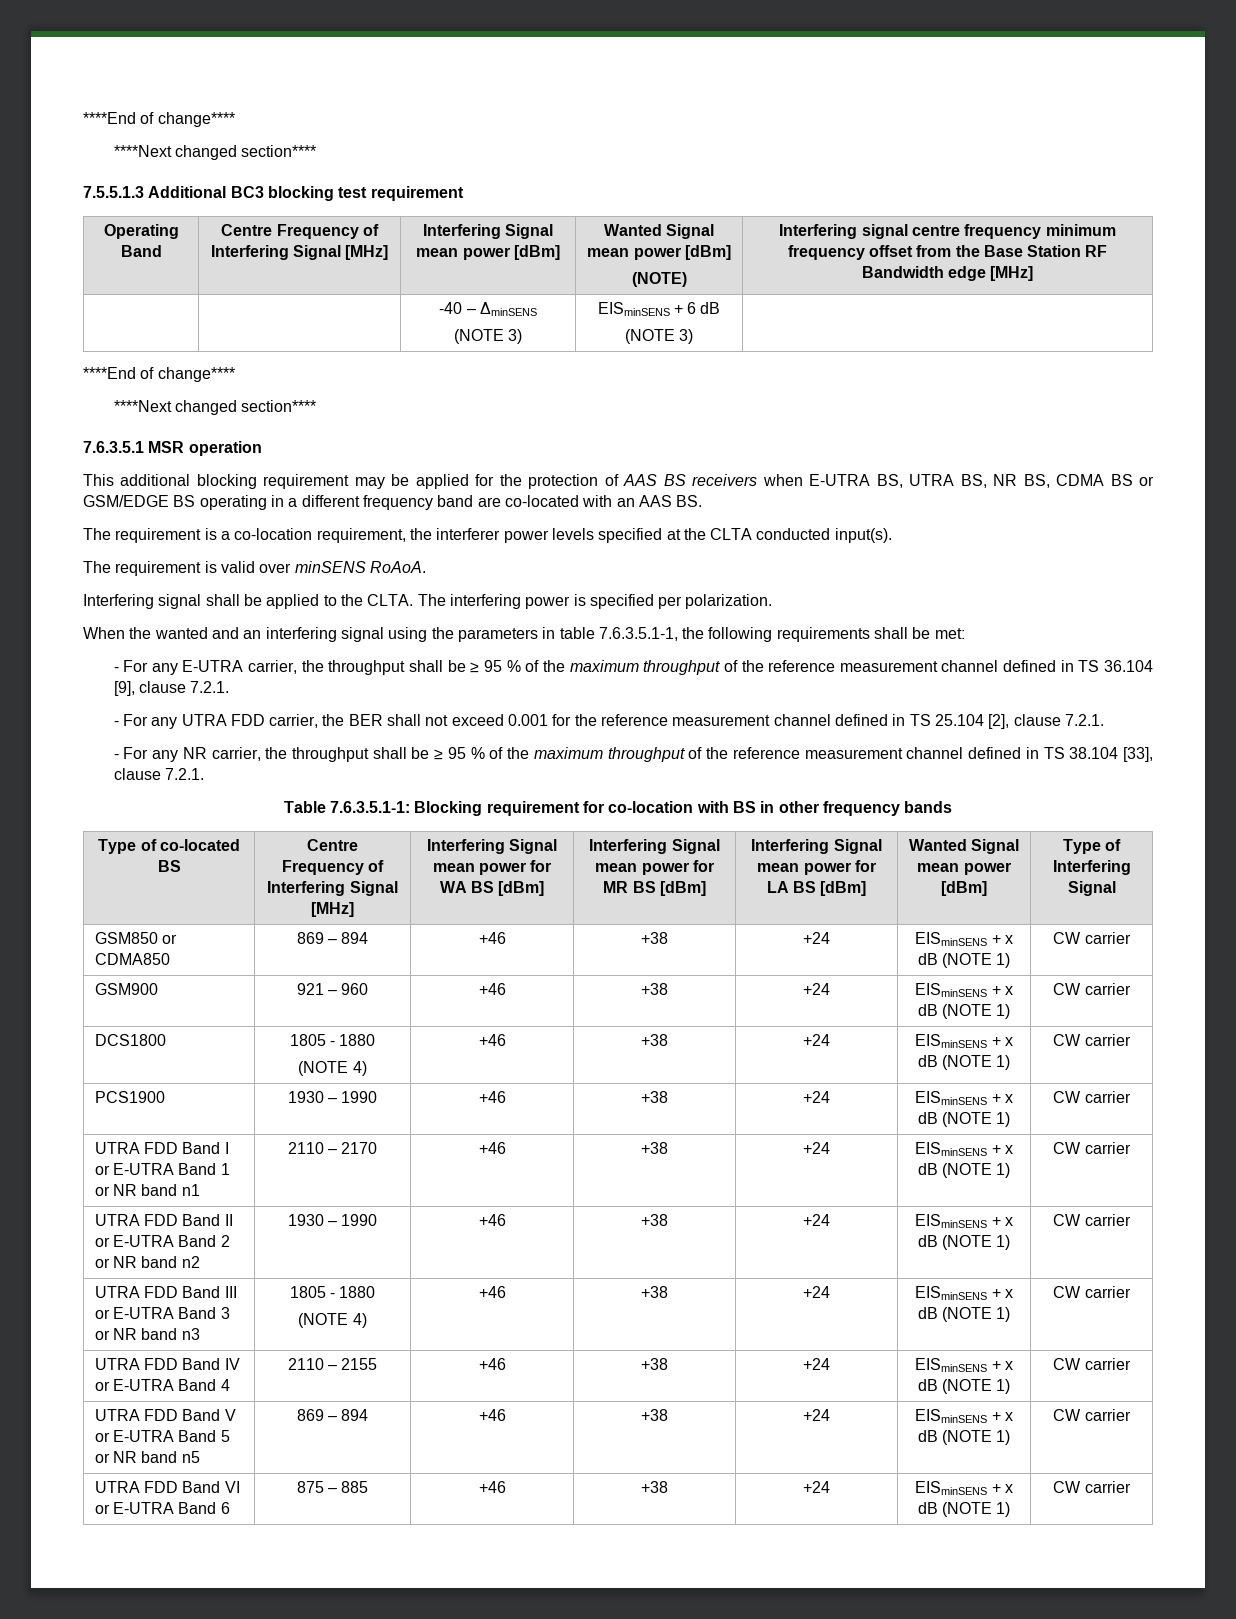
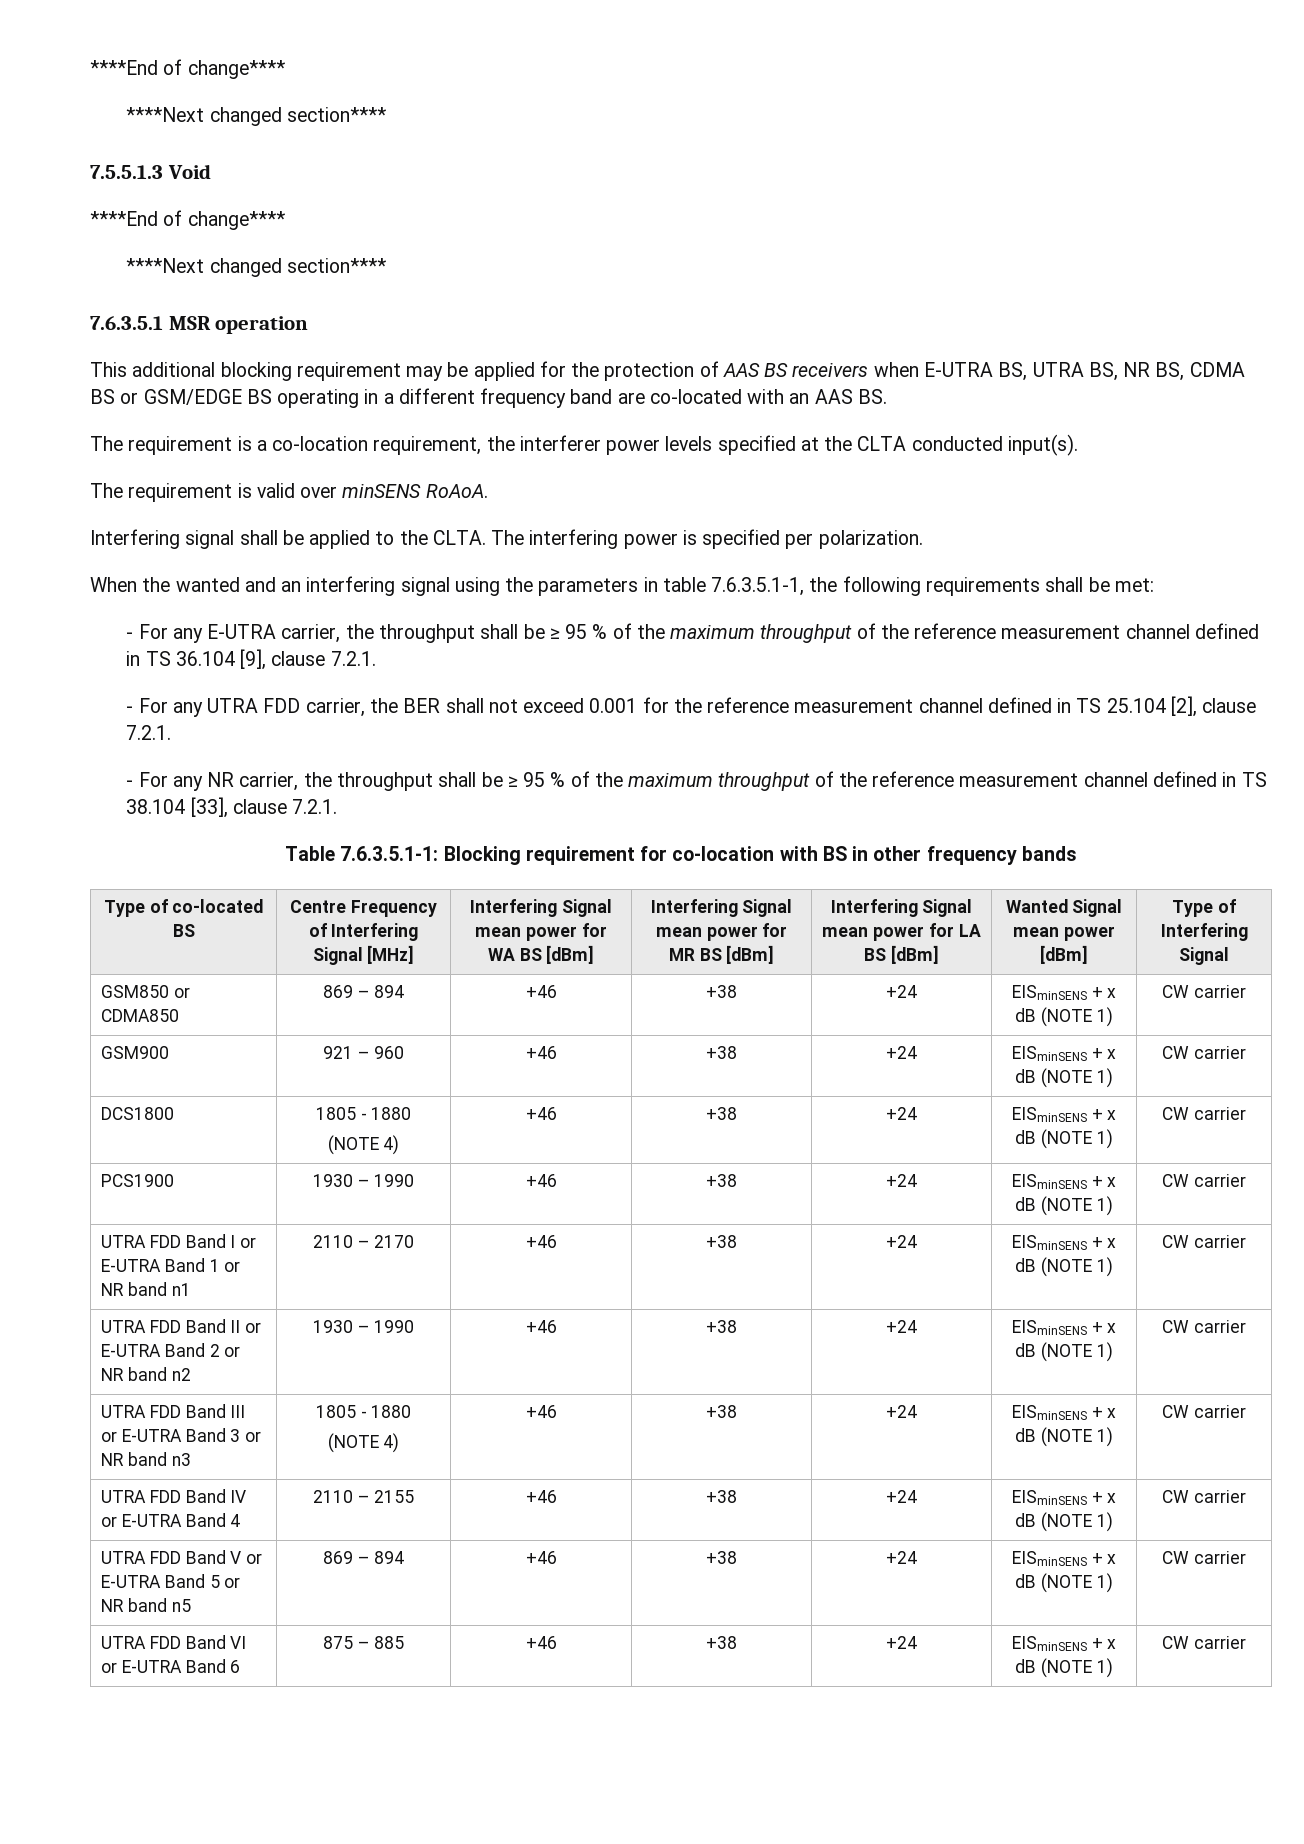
- 7.5.5.1.3 Additional BC3 blocking test requirement
- Operating Band | Centre Frequency of Interfering Signal [MHz] | Interfering Signal mean power [dBm] | Wanted Signal mean power [dBm]
- (NOTE) | Interfering signal centre frequency minimum frequency offset from the Base Station RF Bandwidth edge [MHz]
- | | -40 – ΔminSENS
- (NOTE 3) | EISminSENS + 6 dB
- (NOTE 3) |
+ 7.5.5.1.3 Void

